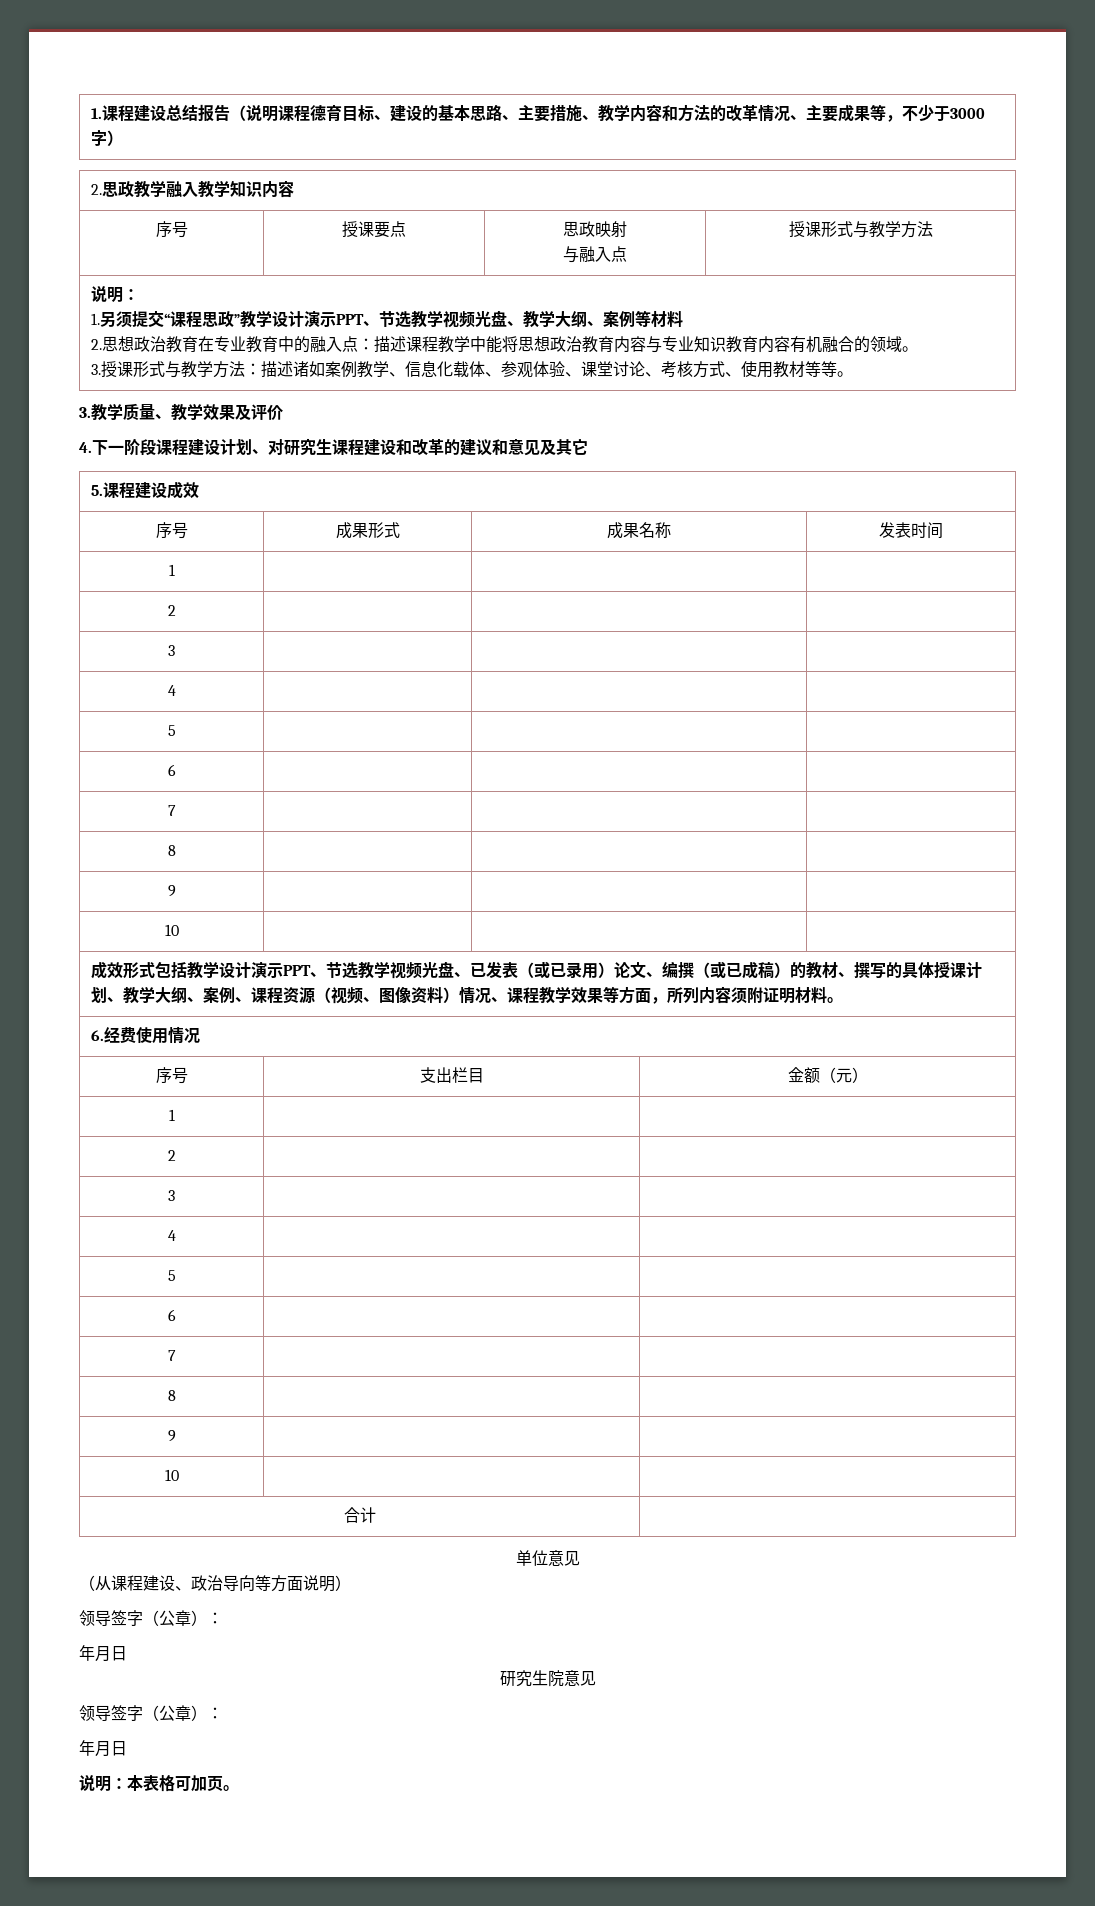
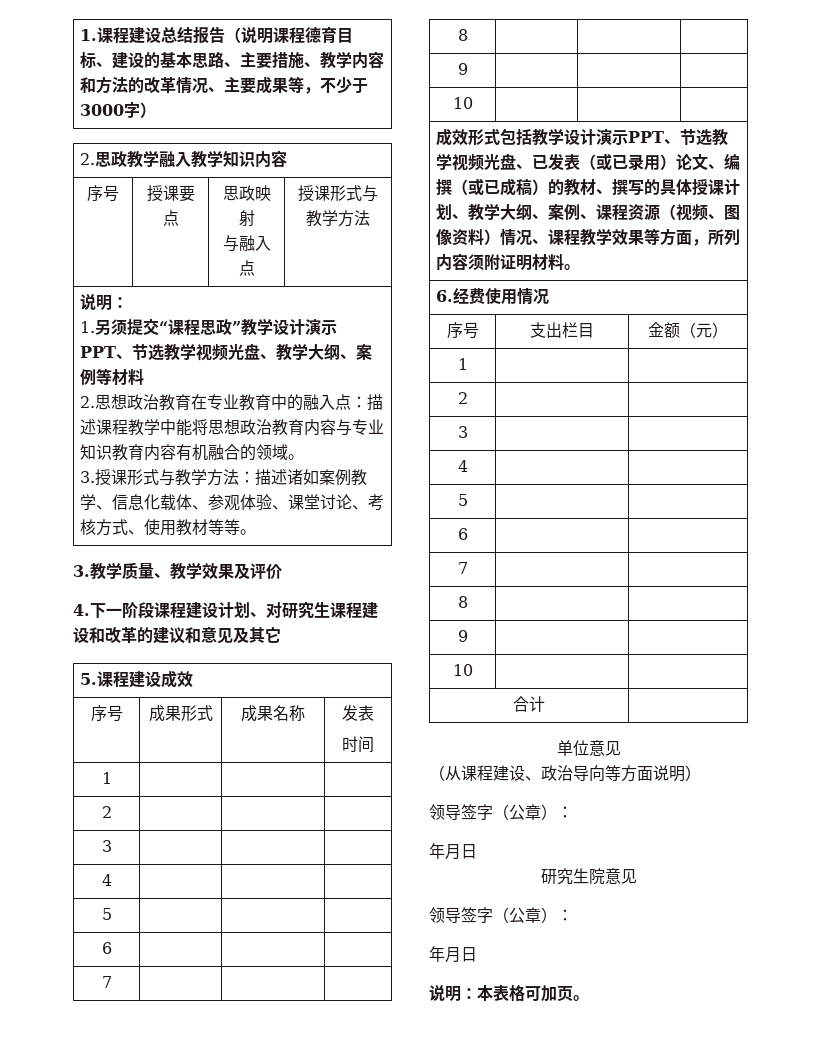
- 序号 | 成果形式 | 成果名称 | 发表时间
+ 序号 | 成果形式 | 成果名称 | 发表
+ 时间

